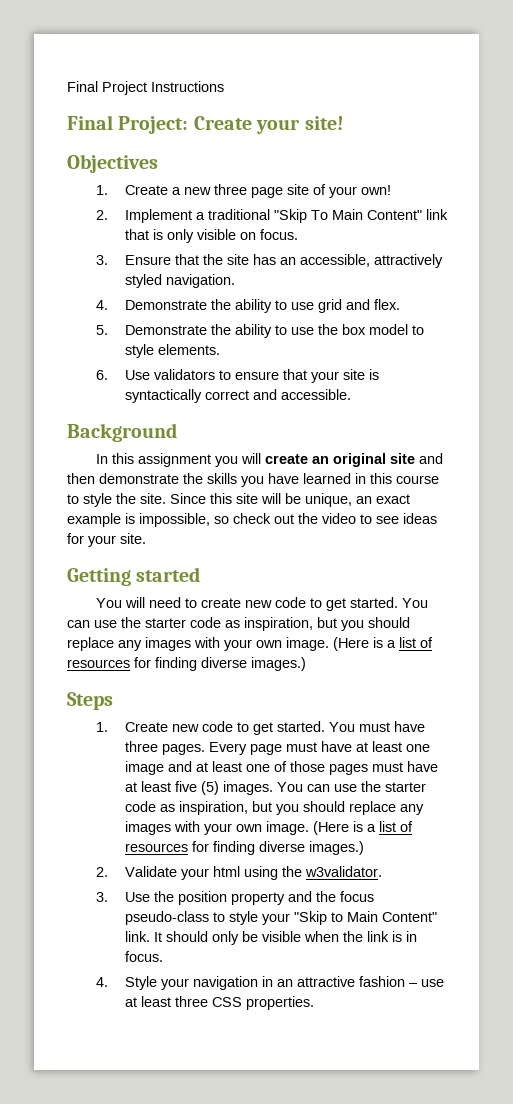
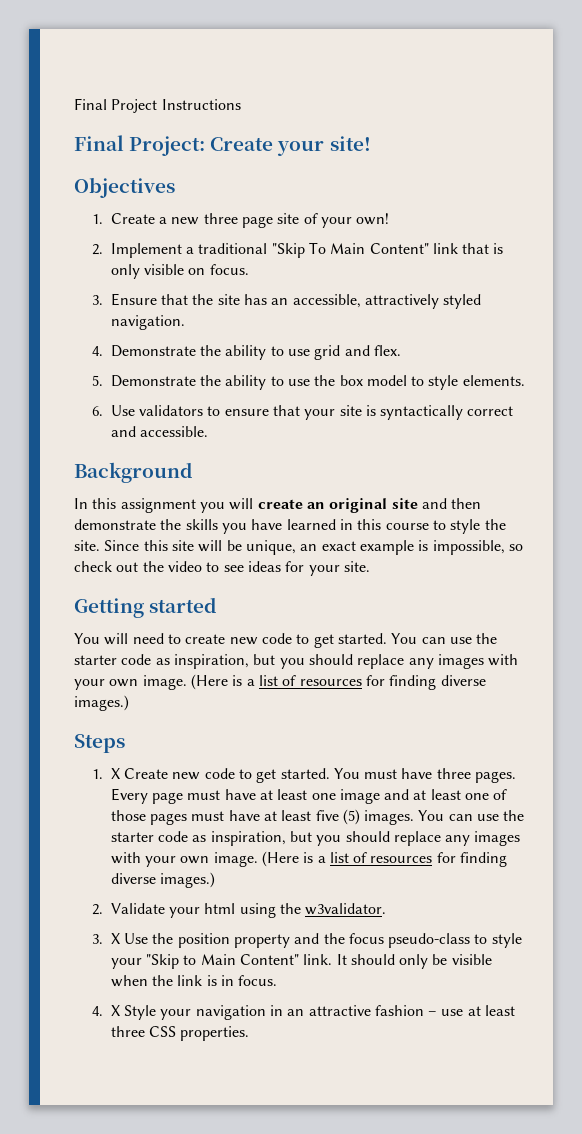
- 1. Create new code to get started.
+ 1. X Create new code to get started.
- 3. Use the position property and the focus pseudo-class to style your "Skip to Main Content" link.
+ 3. X Use the position property and the focus pseudo-class to style your "Skip to Main Content" link.
- 4. Style your navigation in an attractive fashion – use at least three CSS properties.
+ 4. X Style your navigation in an attractive fashion – use at least three CSS properties.

